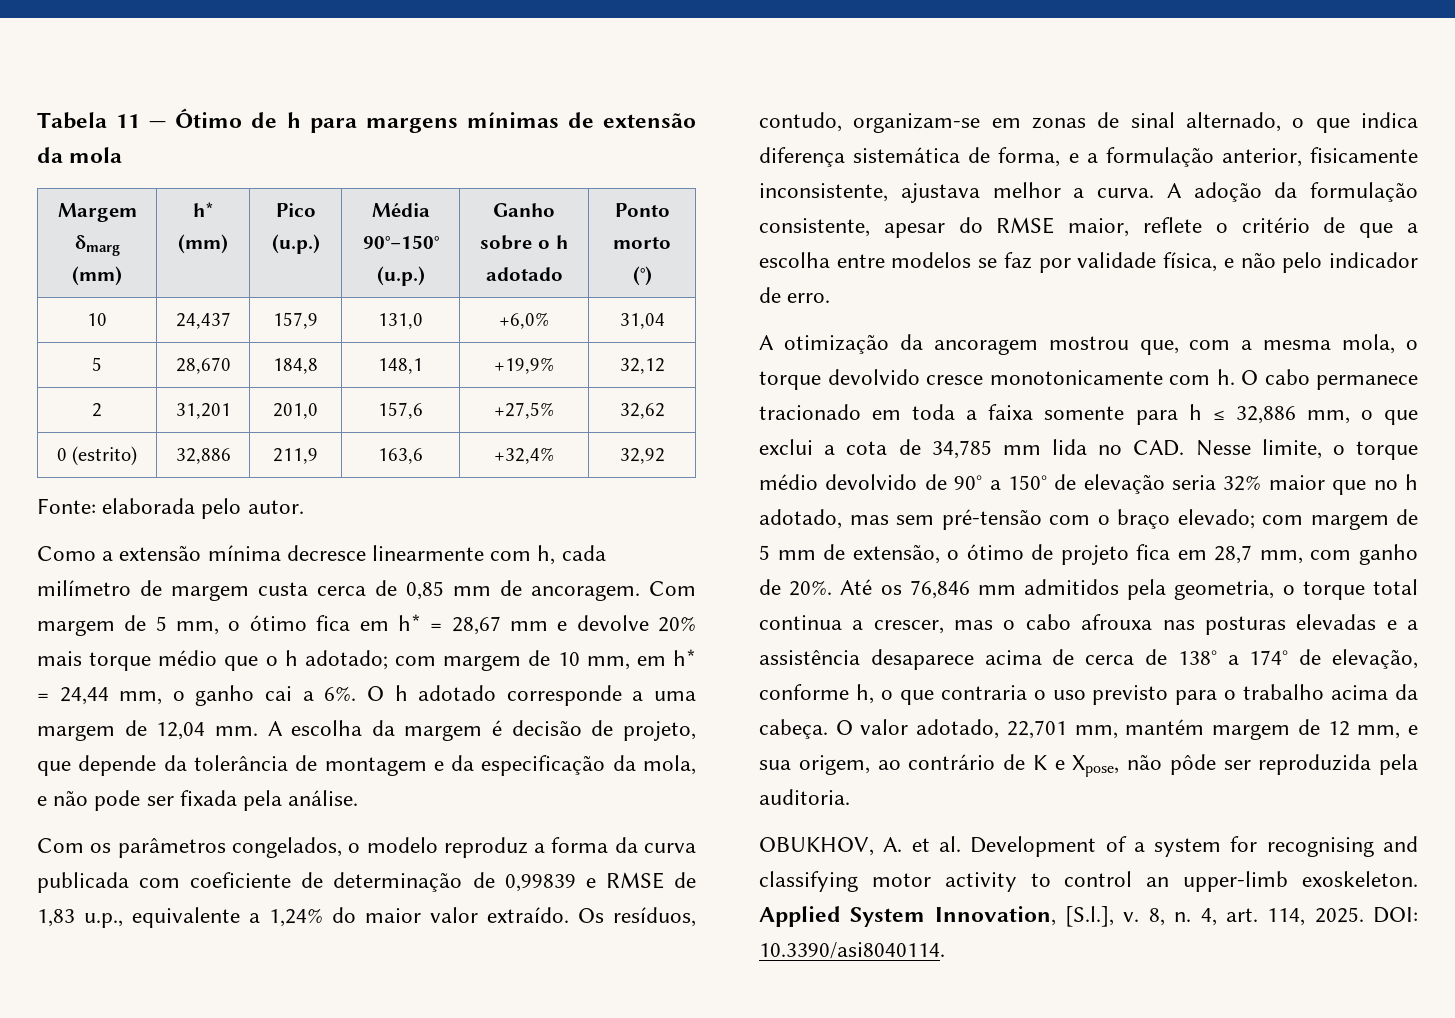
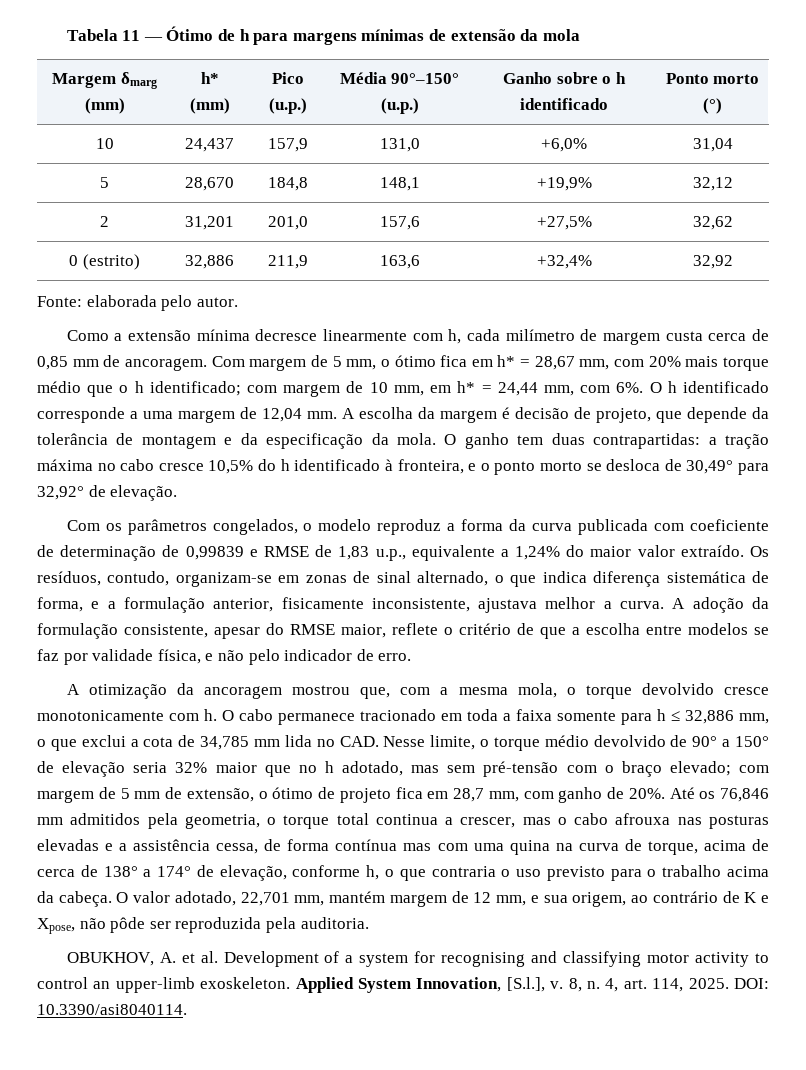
- Margem δmarg (mm) | h* (mm) | Pico (u.p.) | Média 90°–150° (u.p.) | Ganho sobre o h adotado | Ponto morto (°)
+ Margem δmarg (mm) | h* (mm) | Pico (u.p.) | Média 90°–150° (u.p.) | Ganho sobre o h identificado | Ponto morto (°)
- Com margem de 5 mm, o ótimo fica em h* = 28,67 mm e devolve 20% mais torque médio que o h adotado; com margem de 10 mm, em h* = 24,44 mm, o ganho cai a 6%.
+ Com margem de 5 mm, o ótimo fica em h* = 28,67 mm, com 20% mais torque médio que o h identificado; com margem de 10 mm, em h* = 24,44 mm, com 6%.
- O h adotado corresponde a uma margem de 12,04 mm.
+ O h identificado corresponde a uma margem de 12,04 mm.
- A escolha da margem é decisão de projeto, que depende da tolerância de montagem e da especificação da mola, e não pode ser fixada pela análise.
+ A escolha da margem é decisão de projeto, que depende da tolerância de montagem e da especificação da mola. O ganho tem duas contrapartidas: a tração máxima no cabo cresce 10,5% do h identificado à fronteira, e o ponto morto se desloca de 30,49° para 32,92° de elevação.
- Até os 76,846 mm admitidos pela geometria, o torque total continua a crescer, mas o cabo afrouxa nas posturas elevadas e a assistência desaparece acima de cerca de 138° a 174° de elevação, conforme h, o que contraria o uso previsto para o trabalho acima da cabeça.
+ Até os 76,846 mm admitidos pela geometria, o torque total continua a crescer, mas o cabo afrouxa nas posturas elevadas e a assistência cessa, de forma contínua mas com uma quina na curva de torque, acima de cerca de 138° a 174° de elevação, conforme h, o que contraria o uso previsto para o trabalho acima da cabeça.

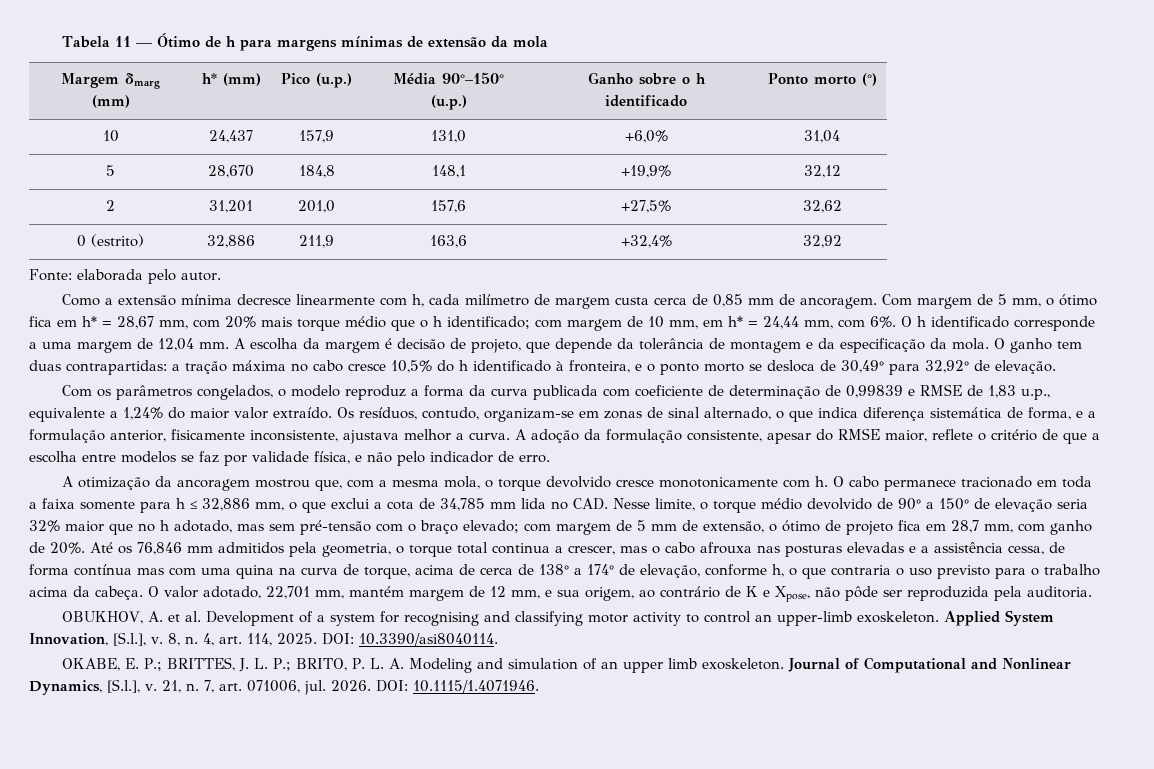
+ OKABE, E. P.; BRITTES, J. L. P.; BRITO, P. L. A. Modeling and simulation of an upper limb exoskeleton. Journal of Computational and Nonlinear Dynamics, [S.l.], v. 21, n. 7, art. 071006, jul. 2026. DOI: 10.1115/1.4071946.

